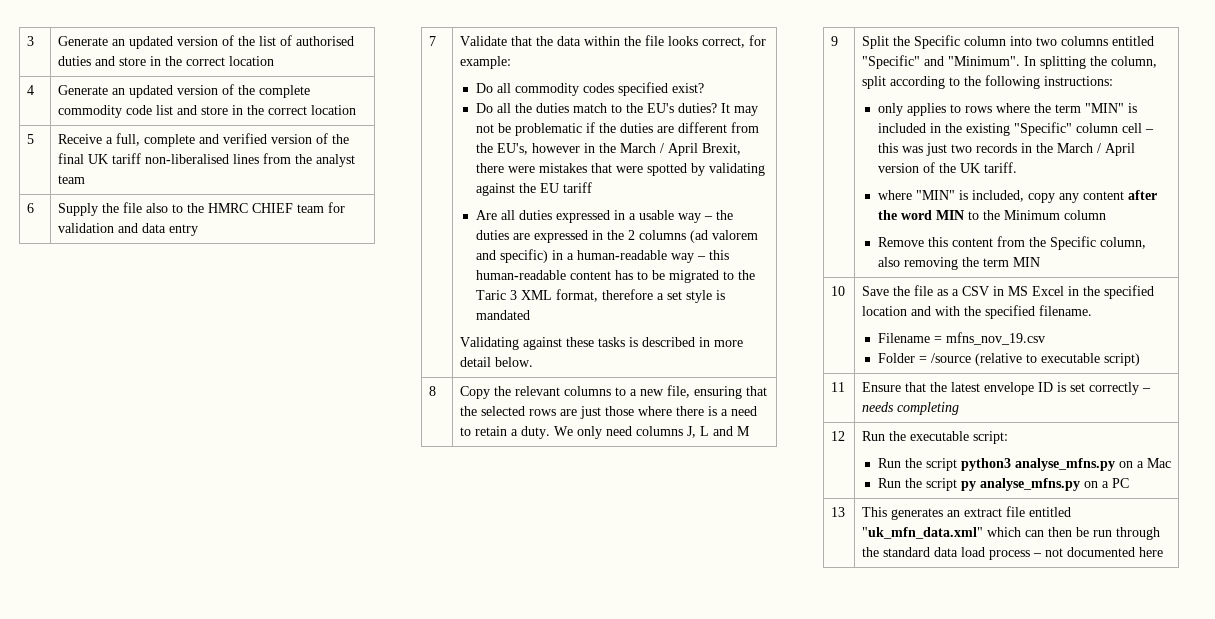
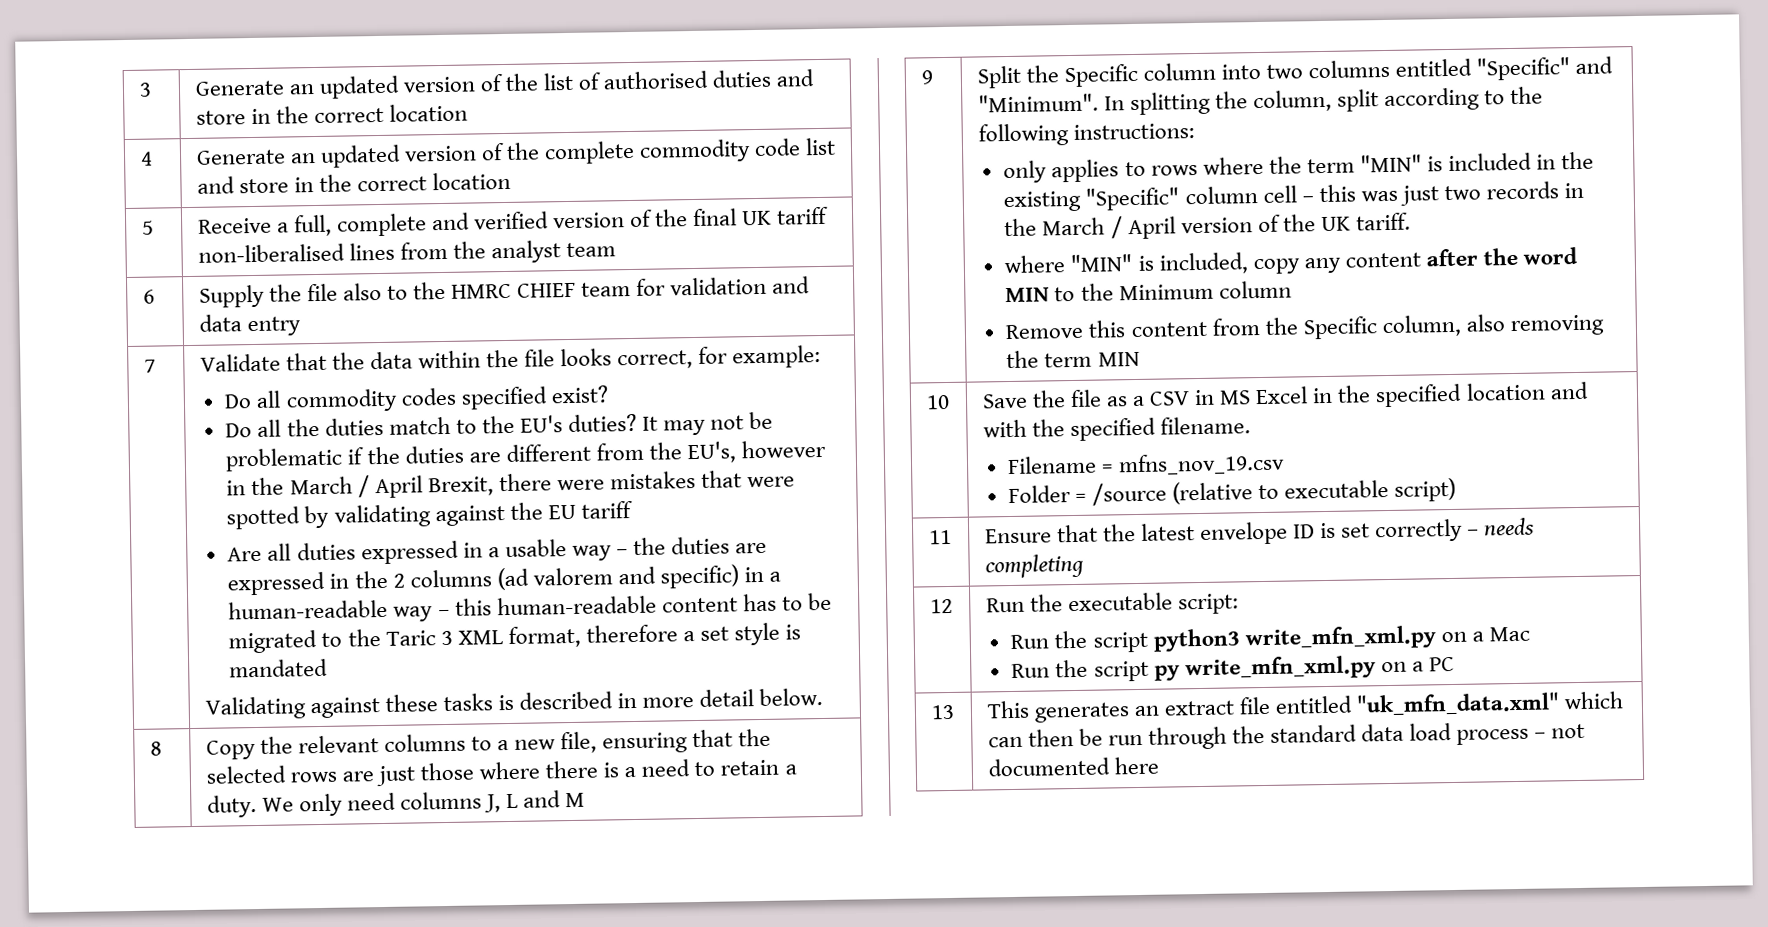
  12 | Run the executable script:
- Run the script python3 analyse_mfns.py on a Mac
- Run the script py analyse_mfns.py on a PC
+ Run the script python3 write_mfn_xml.py on a Mac
+ Run the script py write_mfn_xml.py on a PC

